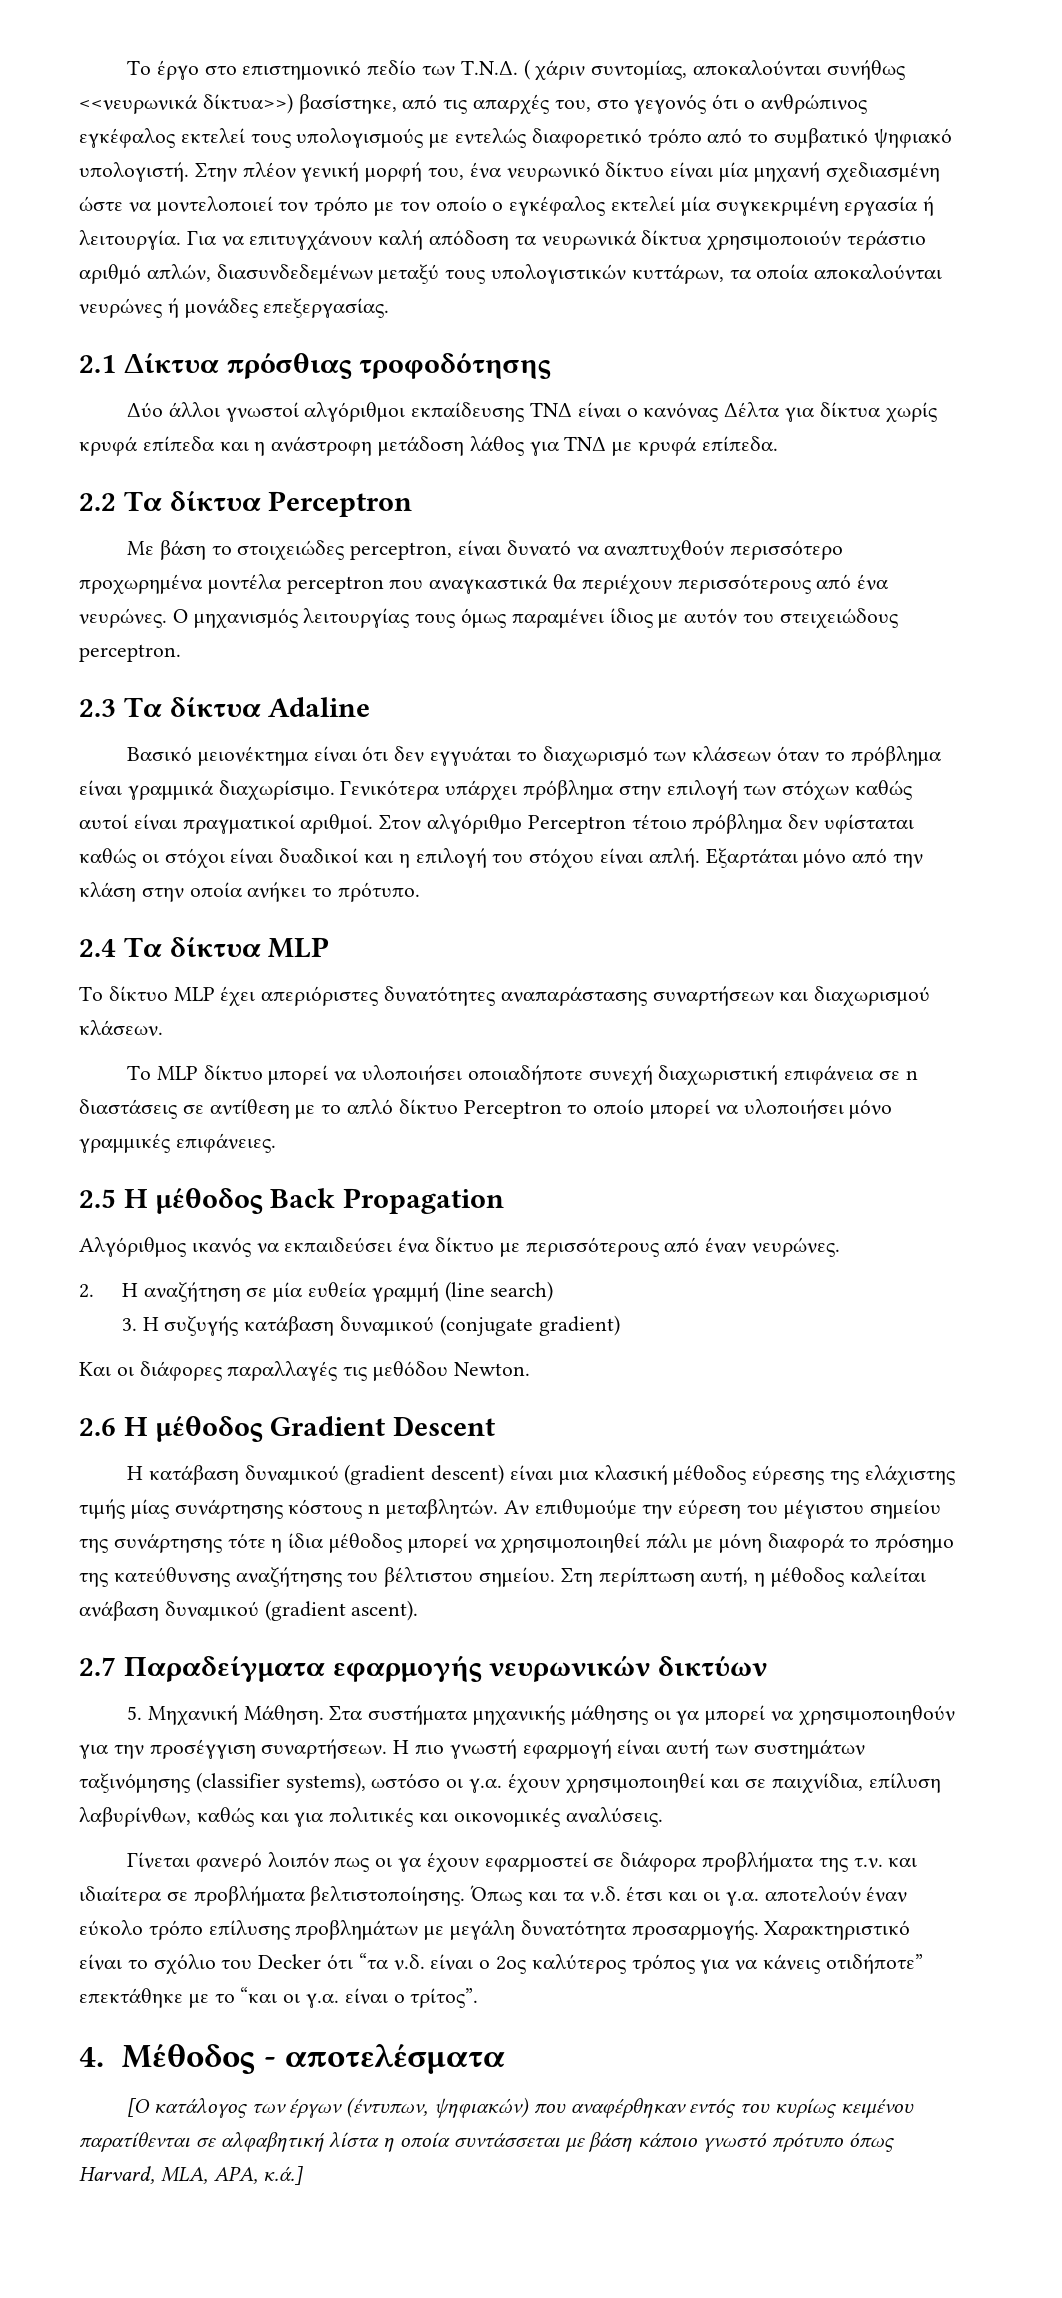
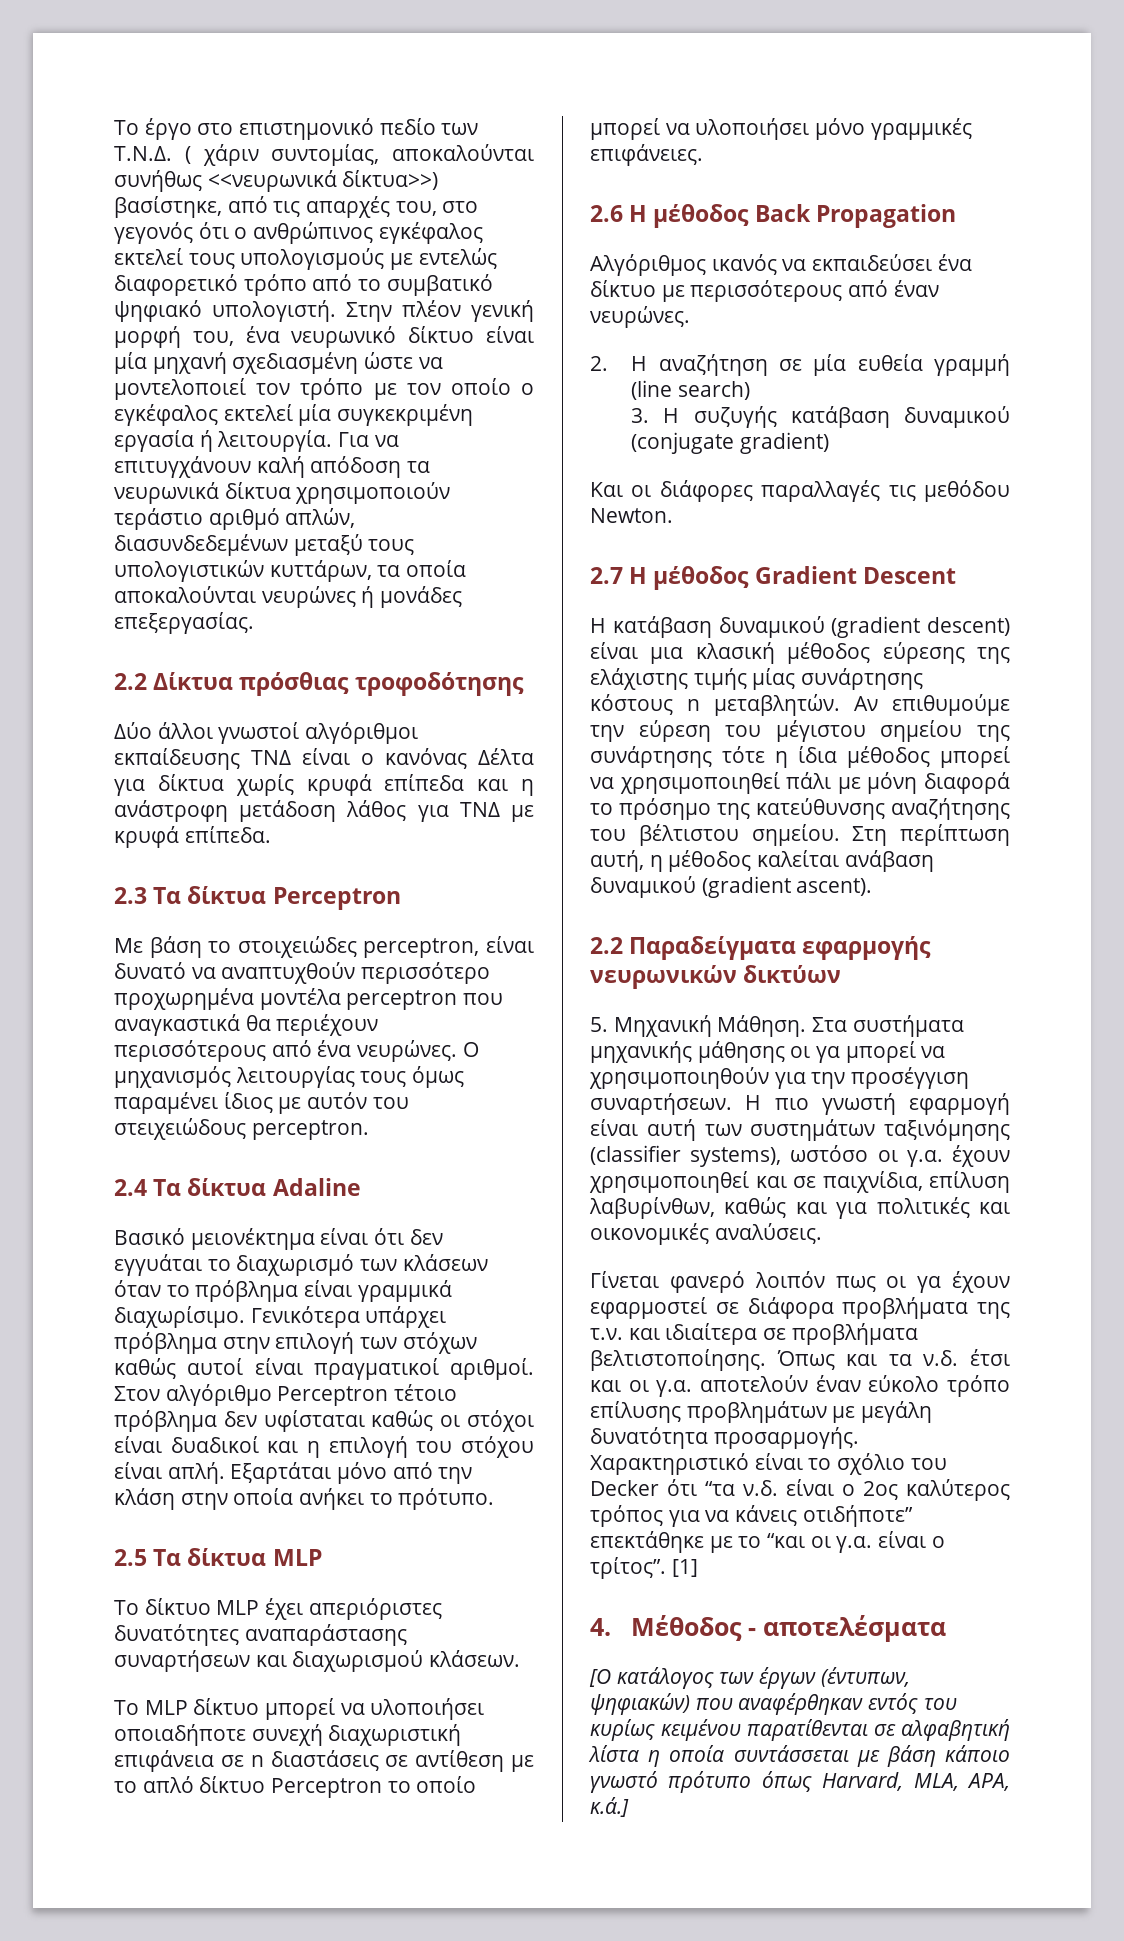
- 2.1 Δίκτυα πρόσθιας τροφοδότησης
+ 2.2 Δίκτυα πρόσθιας τροφοδότησης
- 2.2 Τα δίκτυα Perceptron
+ 2.3 Τα δίκτυα Perceptron
- 2.3 Τα δίκτυα Adaline
+ 2.4 Τα δίκτυα Adaline
- 2.4 Τα δίκτυα MLP
+ 2.5 Τα δίκτυα MLP
- 2.5 Η μέθοδος Back Propagation
+ 2.6 Η μέθοδος Back Propagation
- 2.6 Η μέθοδος Gradient Descent
+ 2.7 Η μέθοδος Gradient Descent
- 2.7 Παραδείγματα εφαρμογής νευρωνικών δικτύων
+ 2.2 Παραδείγματα εφαρμογής νευρωνικών δικτύων
+ [1]

